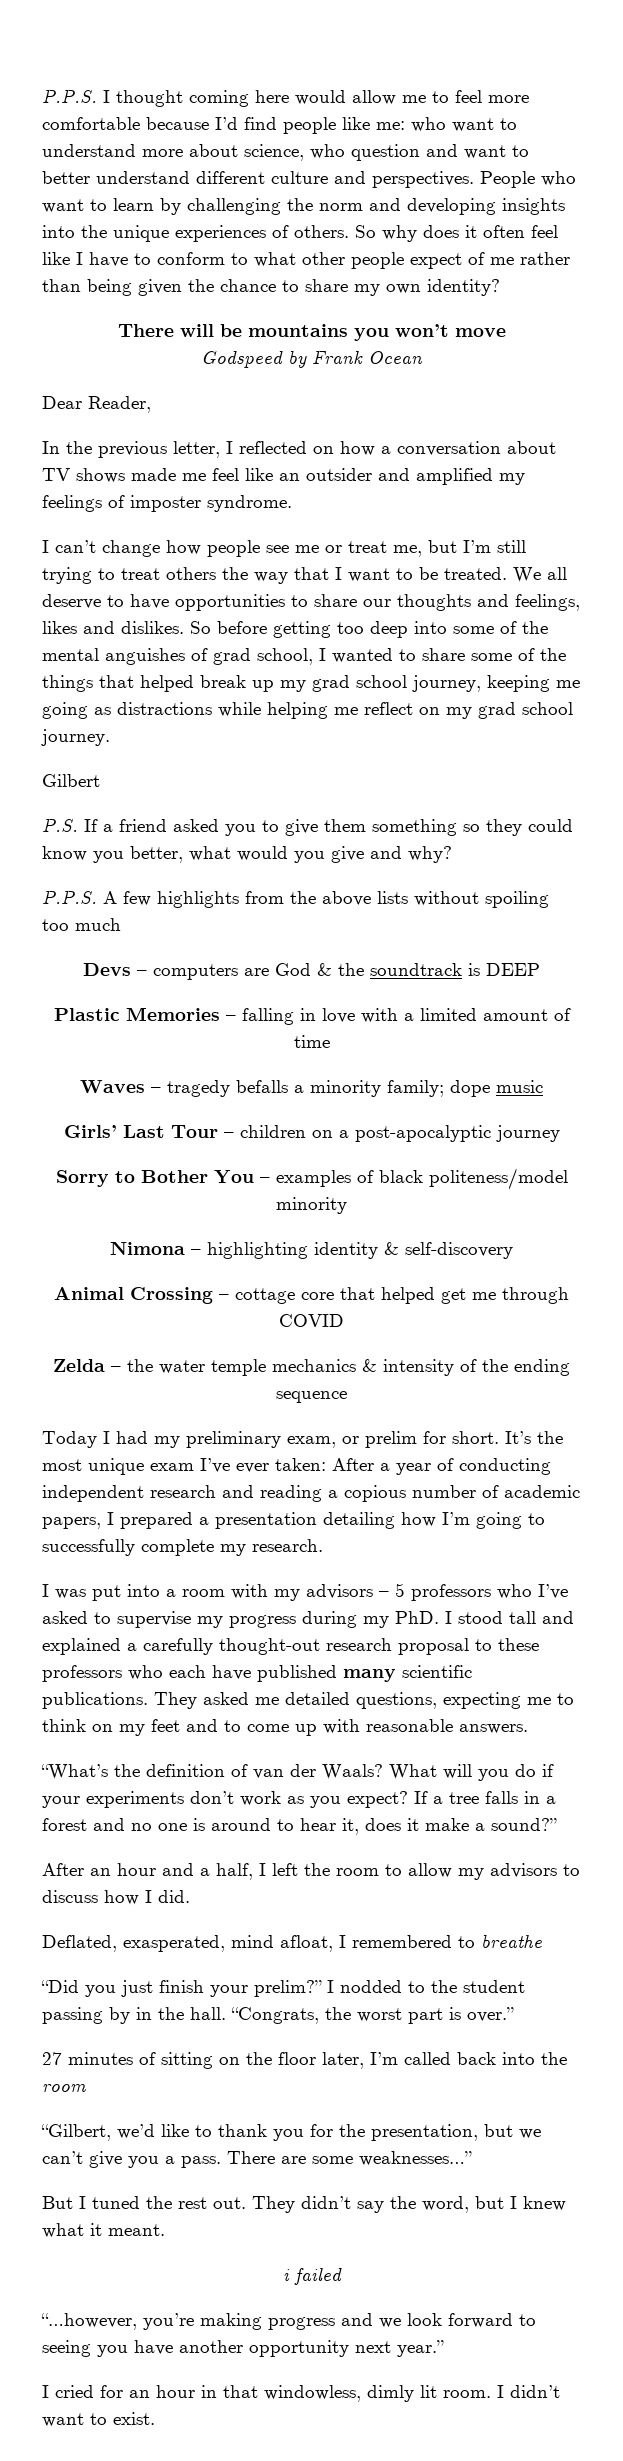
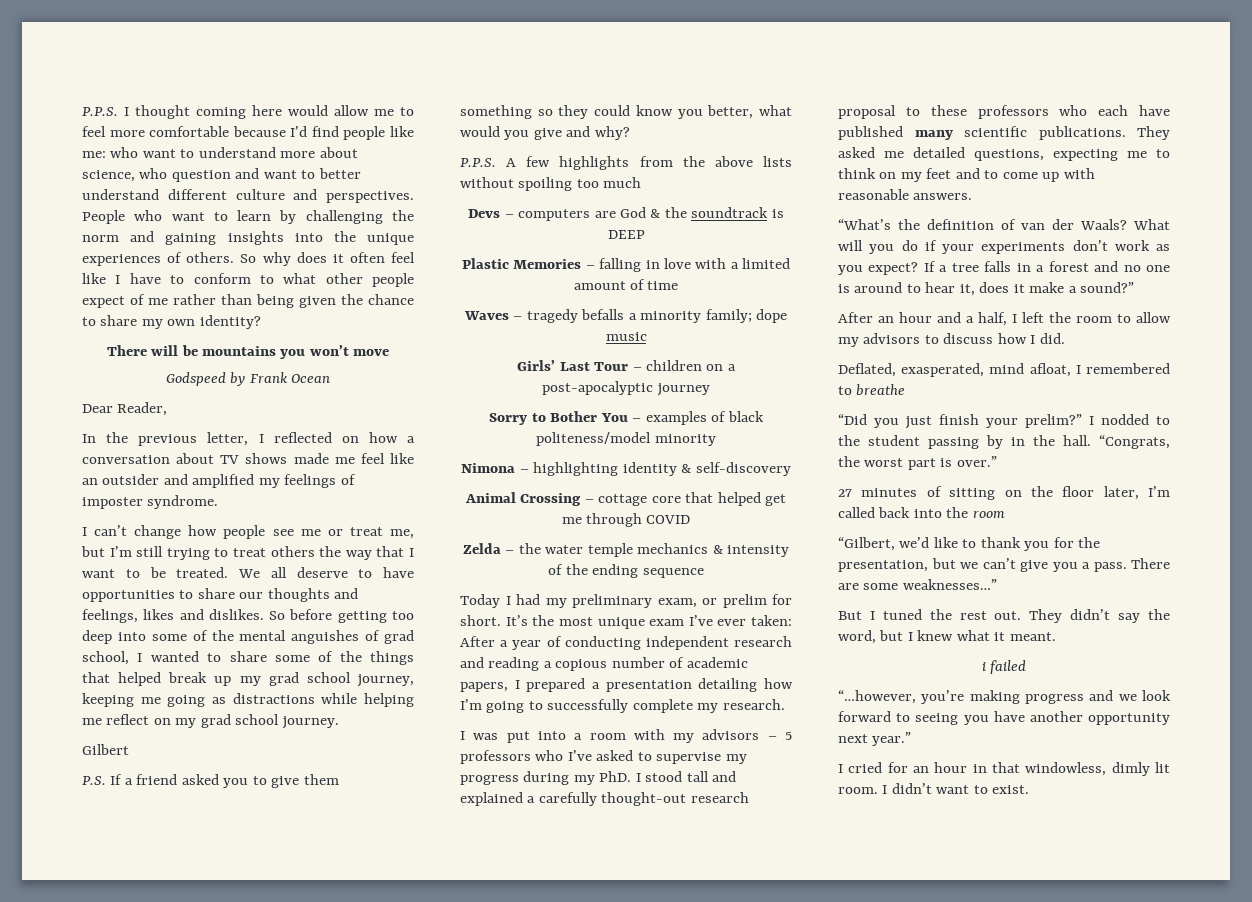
- People who want to learn by challenging the norm and developing insights into the unique experiences of others.
+ People who want to learn by challenging the norm and gaining insights into the unique experiences of others.

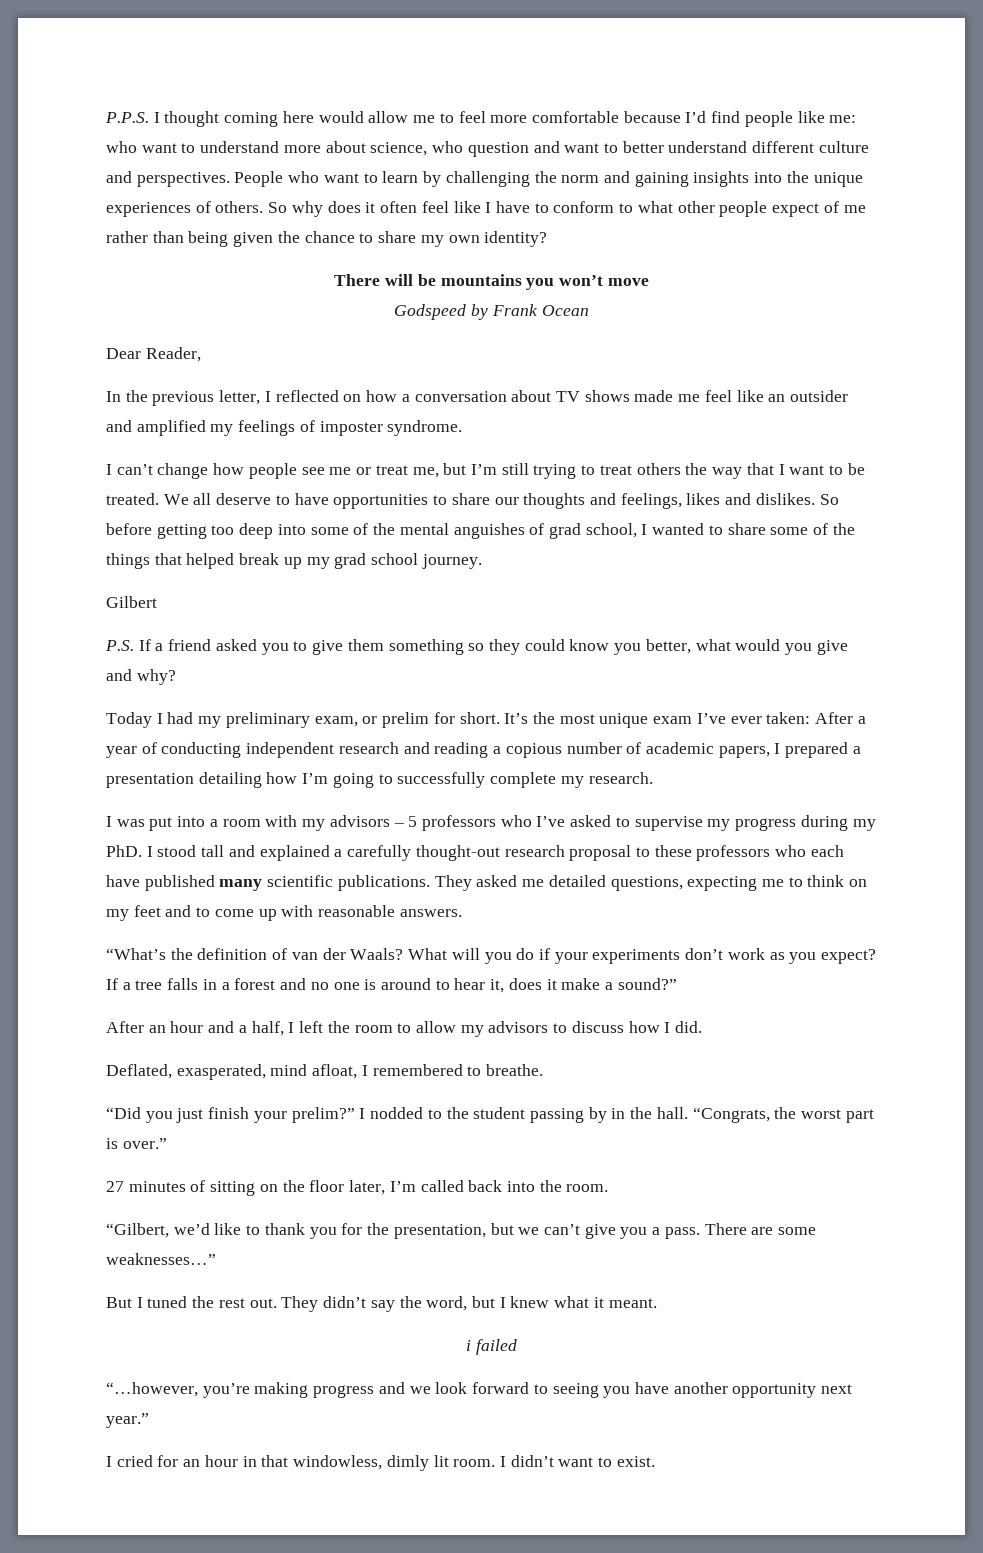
- So before getting too deep into some of the mental anguishes of grad school, I wanted to share some of the things that helped break up my grad school journey, keeping me going as distractions while helping me reflect on my grad school journey.
+ So before getting too deep into some of the mental anguishes of grad school, I wanted to share some of the things that helped break up my grad school journey.
- P.P.S. A few highlights from the above lists without spoiling too much
- Devs – computers are God & the soundtrack is DEEP
- Plastic Memories – falling in love with a limited amount of time
- Waves – tragedy befalls a minority family; dope music
- Girls’ Last Tour – children on a post-apocalyptic journey
- Sorry to Bother You – examples of black politeness/model minority
- Nimona – highlighting identity & self-discovery
- Animal Crossing – cottage core that helped get me through COVID
- Zelda – the water temple mechanics & intensity of the ending sequence
- Deflated, exasperated, mind afloat, I remembered to breathe
+ Deflated, exasperated, mind afloat, I remembered to breathe.
- 27 minutes of sitting on the floor later, I’m called back into the room
+ 27 minutes of sitting on the floor later, I’m called back into the room.

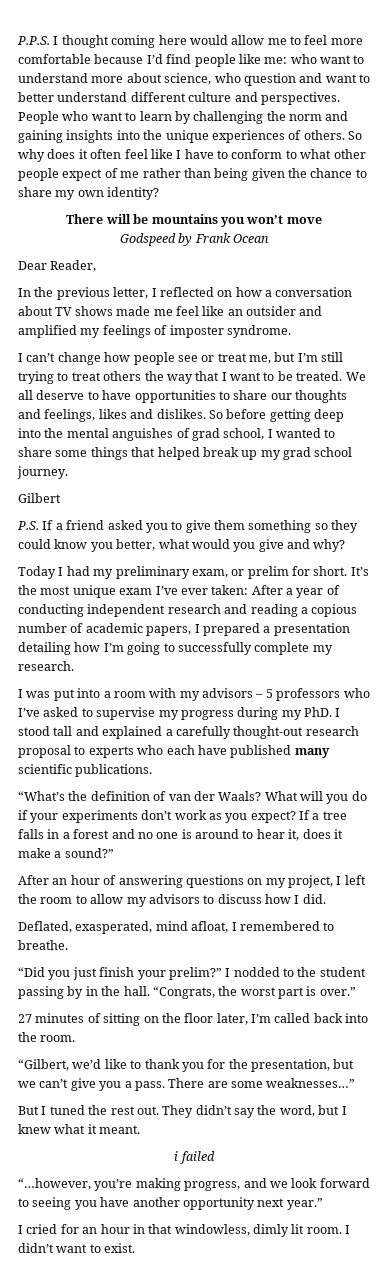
- I can’t change how people see me or treat me, but I’m still trying to treat others the way that I want to be treated.
+ I can’t change how people see or treat me, but I’m still trying to treat others the way that I want to be treated.
- So before getting too deep into some of the mental anguishes of grad school, I wanted to share some of the things that helped break up my grad school journey.
+ So before getting deep into the mental anguishes of grad school, I wanted to share some things that helped break up my grad school journey.
- I was put into a room with my advisors – 5 professors who I’ve asked to supervise my progress during my PhD. I stood tall and explained a carefully thought-out research proposal to these professors who each have published many scientific publications. They asked me detailed questions, expecting me to think on my feet and to come up with reasonable answers.
+ I was put into a room with my advisors – 5 professors who I’ve asked to supervise my progress during my PhD. I stood tall and explained a carefully thought-out research proposal to experts who each have published many scientific publications.
- After an hour and a half, I left the room to allow my advisors to discuss how I did.
+ After an hour of answering questions on my project, I left the room to allow my advisors to discuss how I did.
- “…however, you’re making progress and we look forward to seeing you have another opportunity next year.”
+ “…however, you’re making progress, and we look forward to seeing you have another opportunity next year.”

